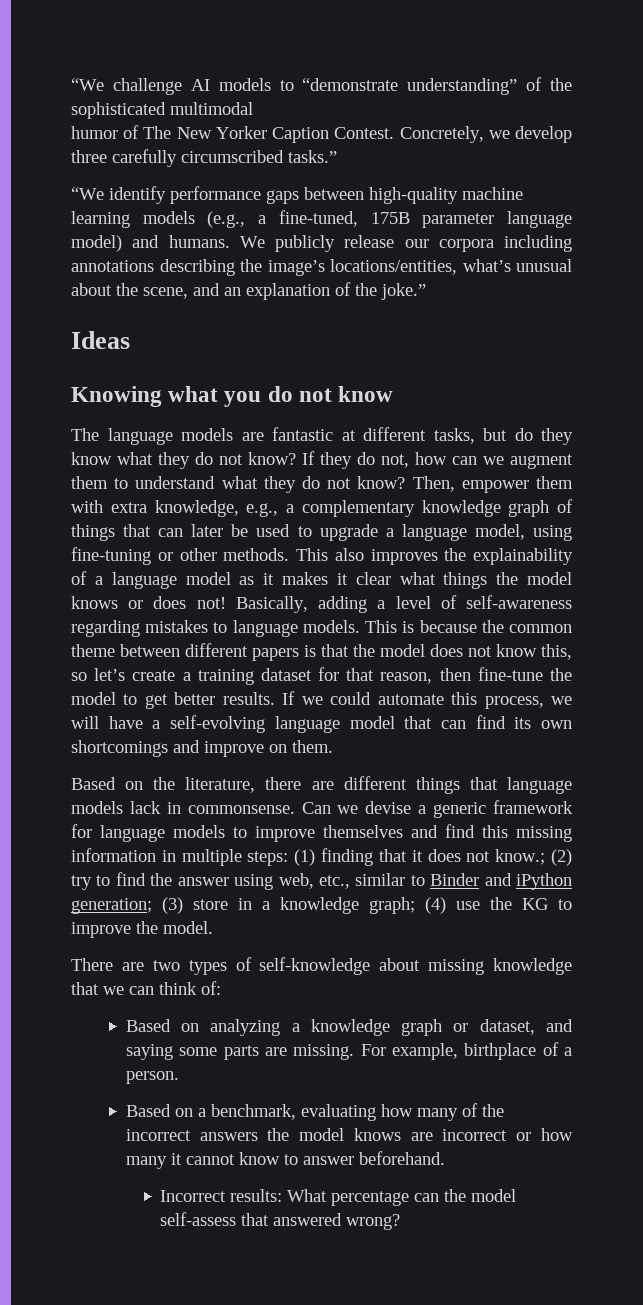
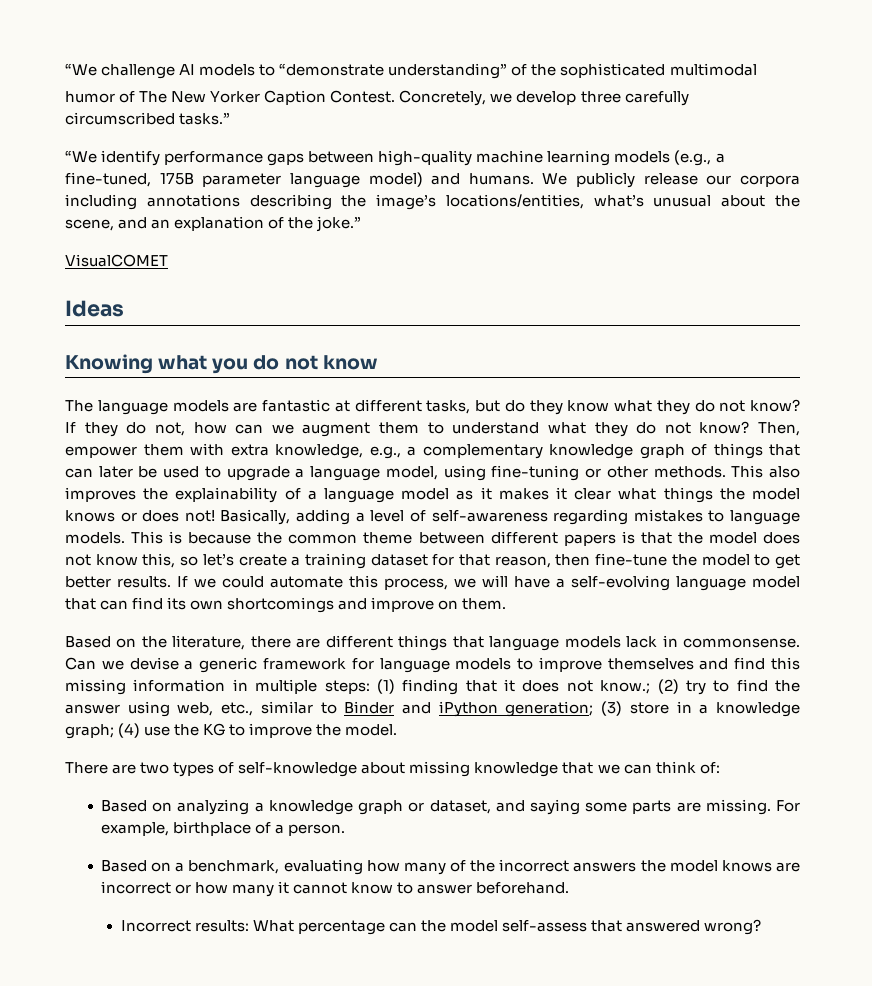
+ VisualCOMET

